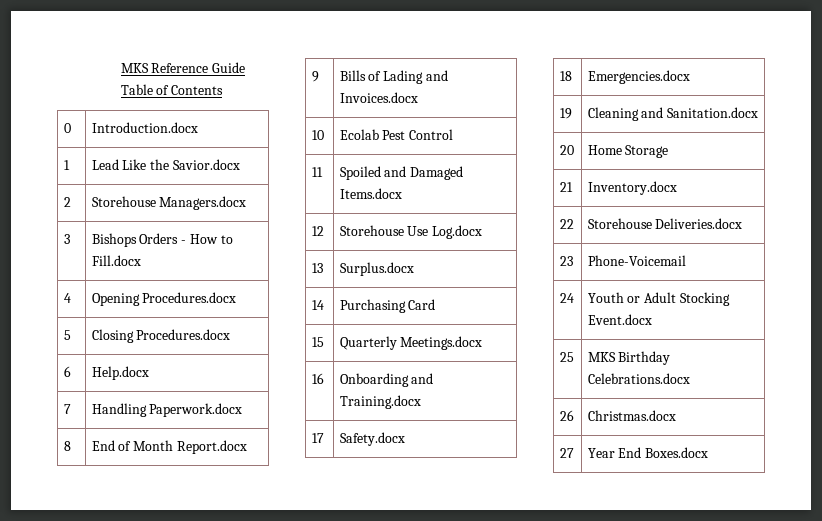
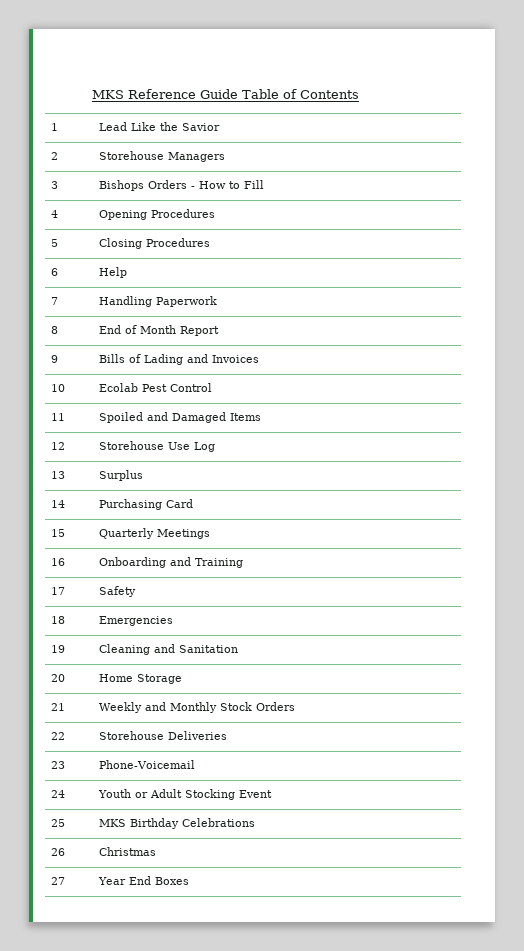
- 0 | Introduction.docx
- 1 | Lead Like the Savior.docx
+ 1 | Lead Like the Savior
- 2 | Storehouse Managers.docx
+ 2 | Storehouse Managers
- 3 | Bishops Orders - How to Fill.docx
+ 3 | Bishops Orders - How to Fill
- 4 | Opening Procedures.docx
+ 4 | Opening Procedures
- 5 | Closing Procedures.docx
+ 5 | Closing Procedures
- 6 | Help.docx
+ 6 | Help
- 7 | Handling Paperwork.docx
+ 7 | Handling Paperwork
- 8 | End of Month Report.docx
+ 8 | End of Month Report
- 9 | Bills of Lading and Invoices.docx
+ 9 | Bills of Lading and Invoices
- 11 | Spoiled and Damaged Items.docx
+ 11 | Spoiled and Damaged Items
- 12 | Storehouse Use Log.docx
+ 12 | Storehouse Use Log
- 13 | Surplus.docx
+ 13 | Surplus
- 15 | Quarterly Meetings.docx
+ 15 | Quarterly Meetings
- 16 | Onboarding and Training.docx
+ 16 | Onboarding and Training
- 17 | Safety.docx
+ 17 | Safety
- 18 | Emergencies.docx
+ 18 | Emergencies
- 19 | Cleaning and Sanitation.docx
+ 19 | Cleaning and Sanitation
- 21 | Inventory.docx
+ 21 | Weekly and Monthly Stock Orders
- 22 | Storehouse Deliveries.docx
+ 22 | Storehouse Deliveries
- 24 | Youth or Adult Stocking Event.docx
+ 24 | Youth or Adult Stocking Event
- 25 | MKS Birthday Celebrations.docx
+ 25 | MKS Birthday Celebrations
- 26 | Christmas.docx
+ 26 | Christmas
- 27 | Year End Boxes.docx
+ 27 | Year End Boxes

